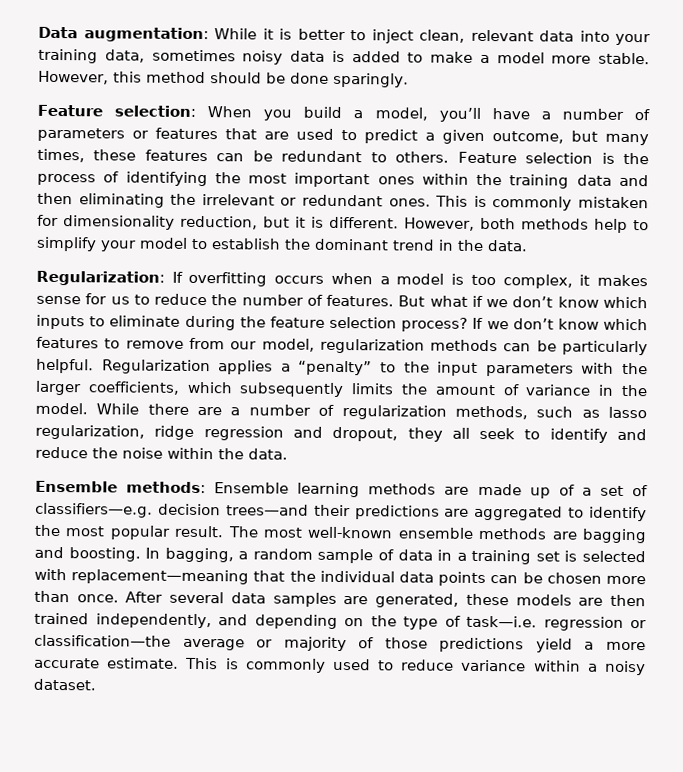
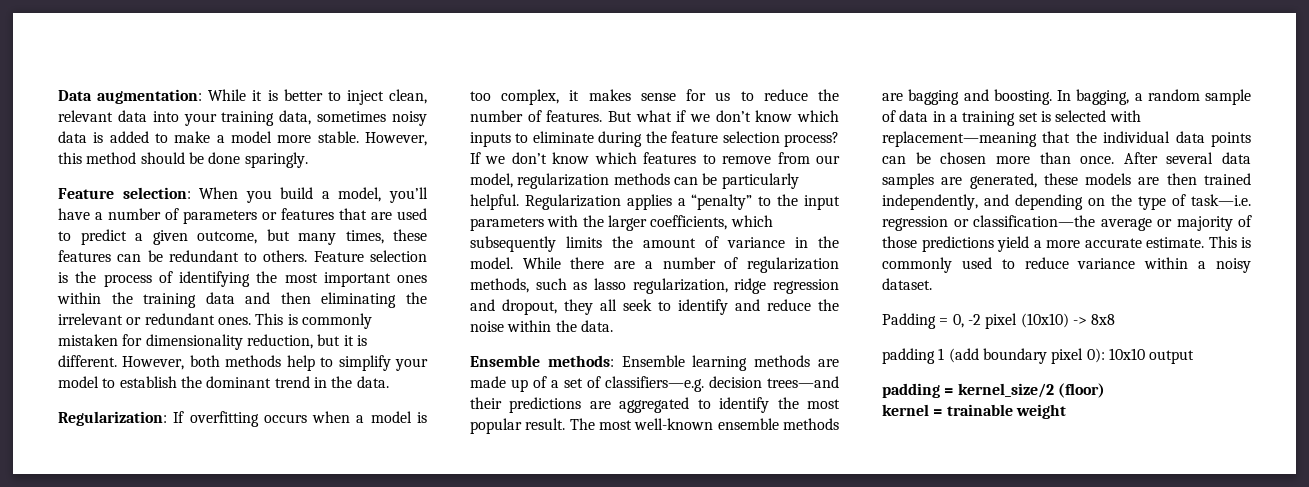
+ Padding = 0, -2 pixel (10x10) -> 8x8
+ padding 1 (add boundary pixel 0): 10x10 output
+ padding = kernel_size/2 (floor)
+ kernel = trainable weight

